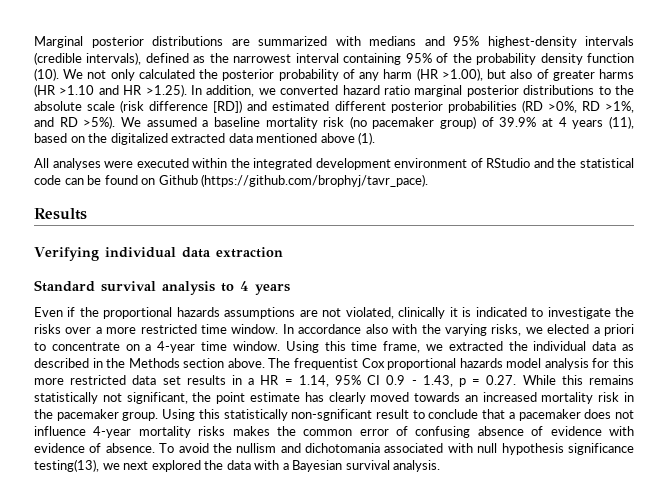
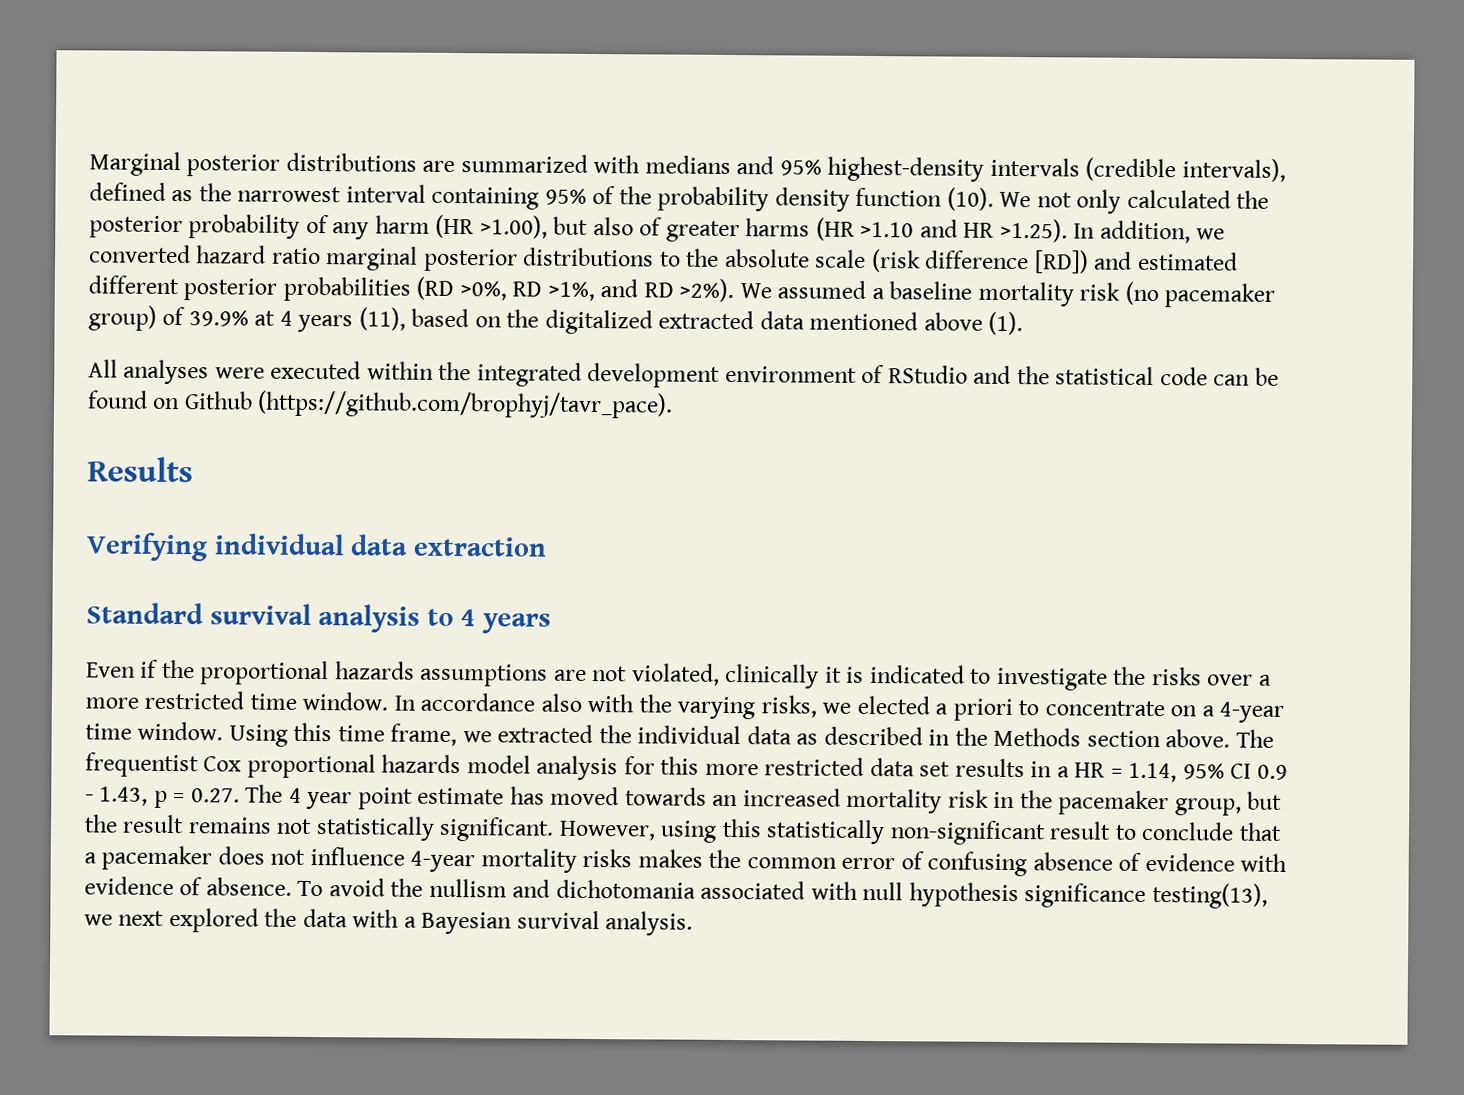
- We not only calculated the posterior probability of any harm (HR >1.00), but also of greater harms (HR >1.10 and HR >1.25). In addition, we converted hazard ratio marginal posterior distributions to the absolute scale (risk difference [RD]) and estimated different posterior probabilities (RD >0%, RD >1%, and RD >5%).
+ We not only calculated the posterior probability of any harm (HR >1.00), but also of greater harms (HR >1.10 and HR >1.25). In addition, we converted hazard ratio marginal posterior distributions to the absolute scale (risk difference [RD]) and estimated different posterior probabilities (RD >0%, RD >1%, and RD >2%).
- The frequentist Cox proportional hazards model analysis for this more restricted data set results in a HR = 1.14, 95% CI 0.9 - 1.43, p = 0.27. While this remains statistically not significant, the point estimate has clearly moved towards an increased mortality risk in the pacemaker group. Using this statistically non-sgnificant result to conclude that a pacemaker does not influence 4-year mortality risks makes the common error of confusing absence of evidence with evidence of absence.
+ The frequentist Cox proportional hazards model analysis for this more restricted data set results in a HR = 1.14, 95% CI 0.9 - 1.43, p = 0.27. The 4 year point estimate has moved towards an increased mortality risk in the pacemaker group, but the result remains not statistically significant. However, using this statistically non-significant result to conclude that a pacemaker does not influence 4-year mortality risks makes the common error of confusing absence of evidence with evidence of absence.

